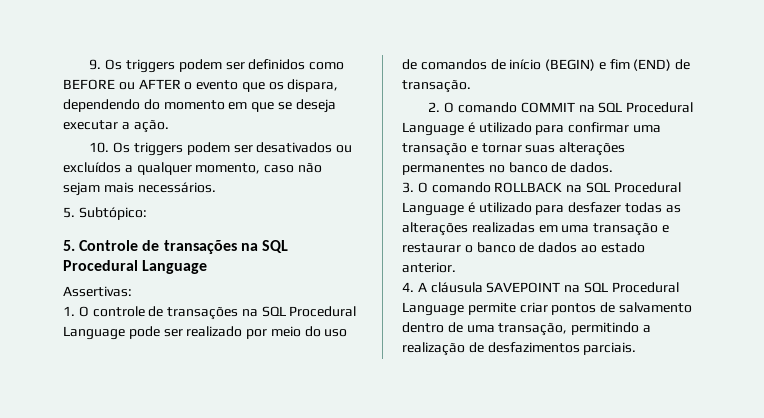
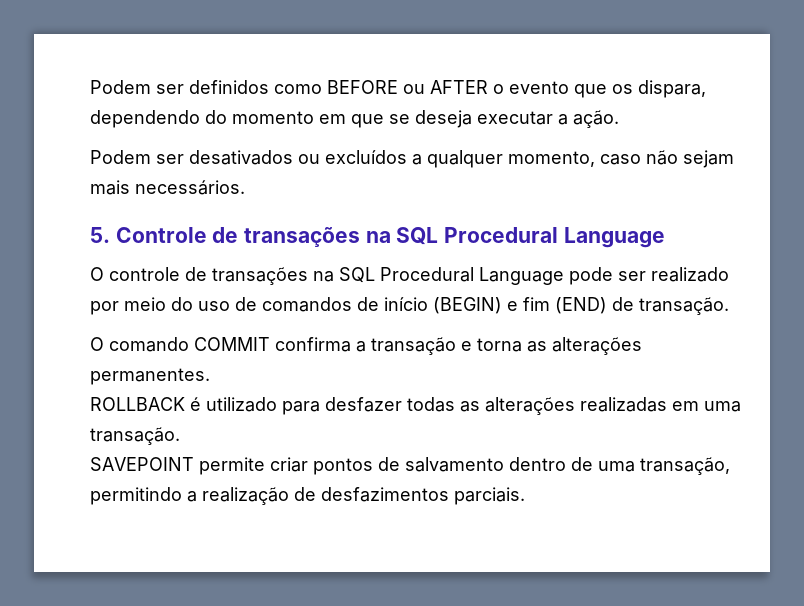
- 9. Os triggers podem ser definidos como BEFORE ou AFTER o evento que os dispara, dependendo do momento em que se deseja executar a ação.
+ Podem ser definidos como BEFORE ou AFTER o evento que os dispara, dependendo do momento em que se deseja executar a ação.
- 10. Os triggers podem ser desativados ou excluídos a qualquer momento, caso não sejam mais necessários.
+ Podem ser desativados ou excluídos a qualquer momento, caso não sejam mais necessários.
- 5. Subtópico:
- Assertivas:
- 1. O controle de transações na SQL Procedural Language pode ser realizado por meio do uso de comandos de início (BEGIN) e fim (END) de transação.
+ O controle de transações na SQL Procedural Language pode ser realizado por meio do uso de comandos de início (BEGIN) e fim (END) de transação.
- 2. O comando COMMIT na SQL Procedural Language é utilizado para confirmar uma transação e tornar suas alterações permanentes no banco de dados.
- 3. O comando ROLLBACK na SQL Procedural Language é utilizado para desfazer todas as alterações realizadas em uma transação e restaurar o banco de dados ao estado anterior.
- 4. A cláusula SAVEPOINT na SQL Procedural Language permite criar pontos de salvamento dentro de uma transação, permitindo a realização de desfazimentos parciais.
+ O comando COMMIT confirma a transação e torna as alterações permanentes.
+ ROLLBACK é utilizado para desfazer todas as alterações realizadas em uma transação.
+ SAVEPOINT permite criar pontos de salvamento dentro de uma transação, permitindo a realização de desfazimentos parciais.

